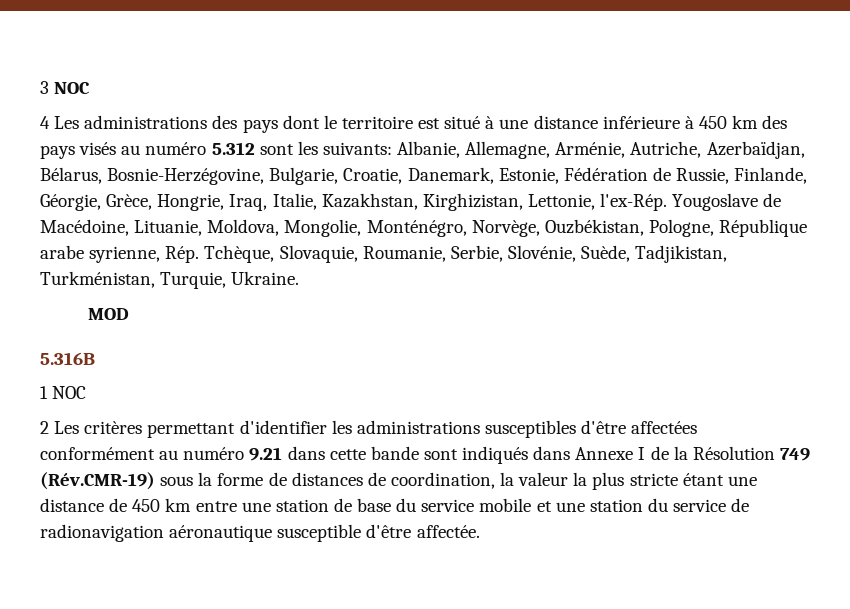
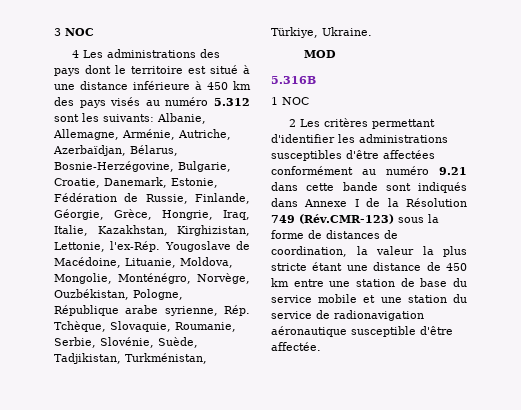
- Yougoslave de Macédoine, Lituanie, Moldova, Mongolie, Monténégro, Norvège, Ouzbékistan, Pologne, République arabe syrienne, Rép. Tchèque, Slovaquie, Roumanie, Serbie, Slovénie, Suède, Tadjikistan, Turkménistan, Turquie, Ukraine.
+ Yougoslave de Macédoine, Lituanie, Moldova, Mongolie, Monténégro, Norvège, Ouzbékistan, Pologne, République arabe syrienne, Rép. Tchèque, Slovaquie, Roumanie, Serbie, Slovénie, Suède, Tadjikistan, Turkménistan, Türkiye, Ukraine.
- 2 Les critères permettant d'identifier les administrations susceptibles d'être affectées conformément au numéro 9.21 dans cette bande sont indiqués dans Annexe I de la Résolution 749 (Rév.CMR-19) sous la forme de distances de coordination, la valeur la plus stricte étant une distance de 450 km entre une station de base du service mobile et une station du service de radionavigation aéronautique susceptible d'être affectée.
+ 2 Les critères permettant d'identifier les administrations susceptibles d'être affectées conformément au numéro 9.21 dans cette bande sont indiqués dans Annexe I de la Résolution 749 (Rév.CMR-123) sous la forme de distances de coordination, la valeur la plus stricte étant une distance de 450 km entre une station de base du service mobile et une station du service de radionavigation aéronautique susceptible d'être affectée.

